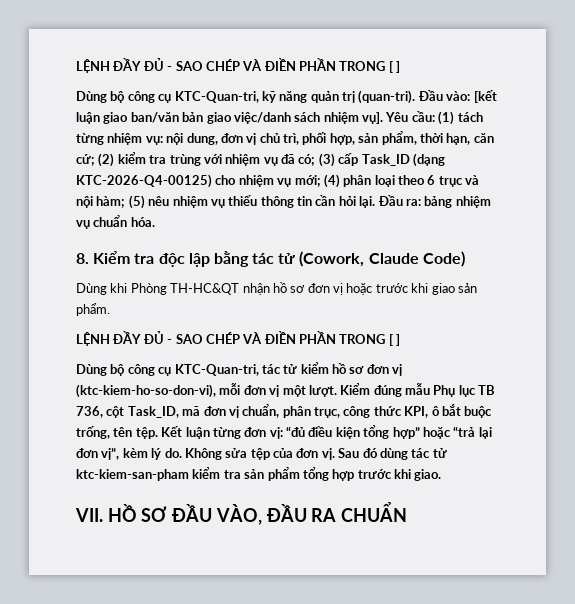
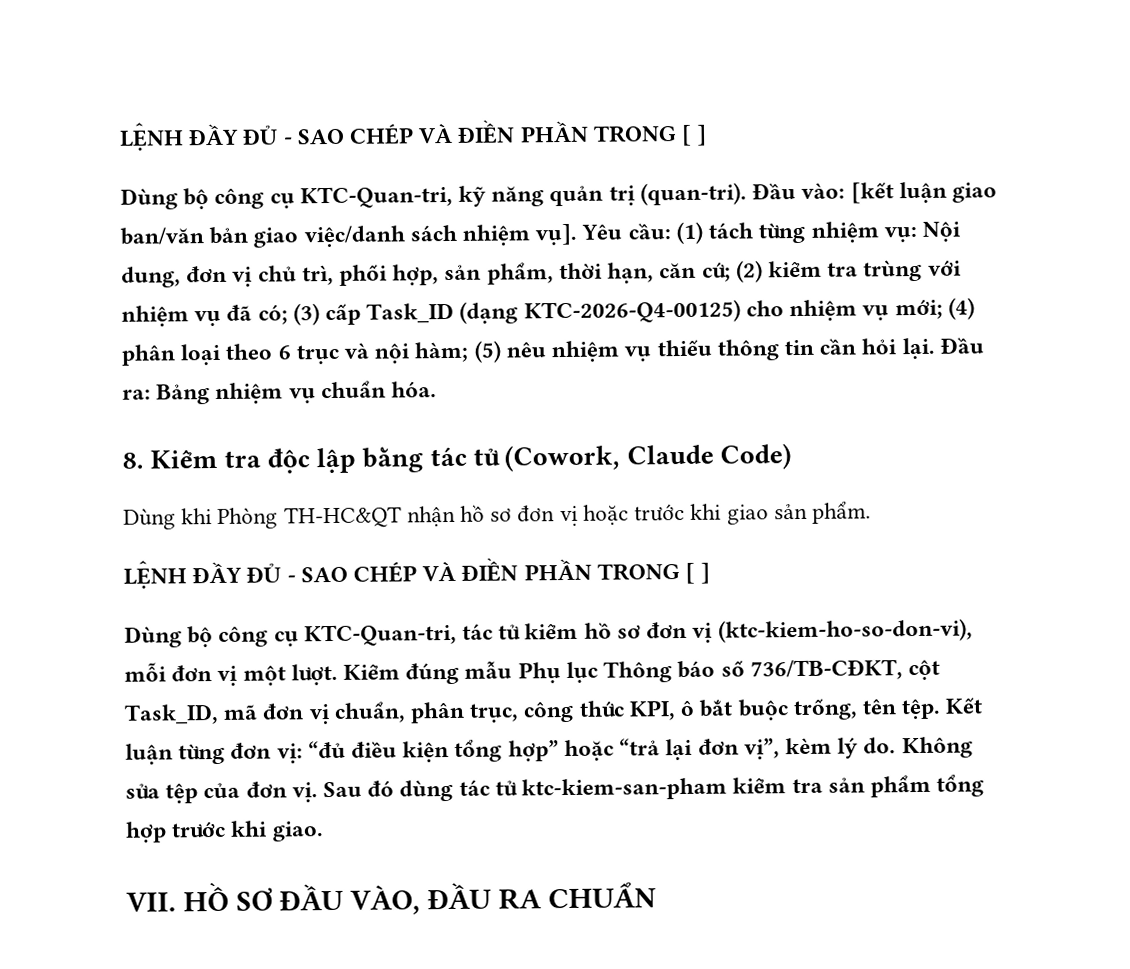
- Yêu cầu: (1) tách từng nhiệm vụ: nội dung, đơn vị chủ trì, phối hợp, sản phẩm, thời hạn, căn cứ; (2) kiểm tra trùng với nhiệm vụ đã có; (3) cấp Task_ID (dạng KTC-2026-Q4-00125) cho nhiệm vụ mới; (4) phân loại theo 6 trục và nội hàm; (5) nêu nhiệm vụ thiếu thông tin cần hỏi lại.
+ Yêu cầu: (1) tách từng nhiệm vụ: Nội dung, đơn vị chủ trì, phối hợp, sản phẩm, thời hạn, căn cứ; (2) kiểm tra trùng với nhiệm vụ đã có; (3) cấp Task_ID (dạng KTC-2026-Q4-00125) cho nhiệm vụ mới; (4) phân loại theo 6 trục và nội hàm; (5) nêu nhiệm vụ thiếu thông tin cần hỏi lại.
- Đầu ra: bảng nhiệm vụ chuẩn hóa.
+ Đầu ra: Bảng nhiệm vụ chuẩn hóa.
- Kiểm đúng mẫu Phụ lục TB 736, cột Task_ID, mã đơn vị chuẩn, phân trục, công thức KPI, ô bắt buộc trống, tên tệp.
+ Kiểm đúng mẫu Phụ lục Thông báo số 736/TB-CĐKT, cột Task_ID, mã đơn vị chuẩn, phân trục, công thức KPI, ô bắt buộc trống, tên tệp.

